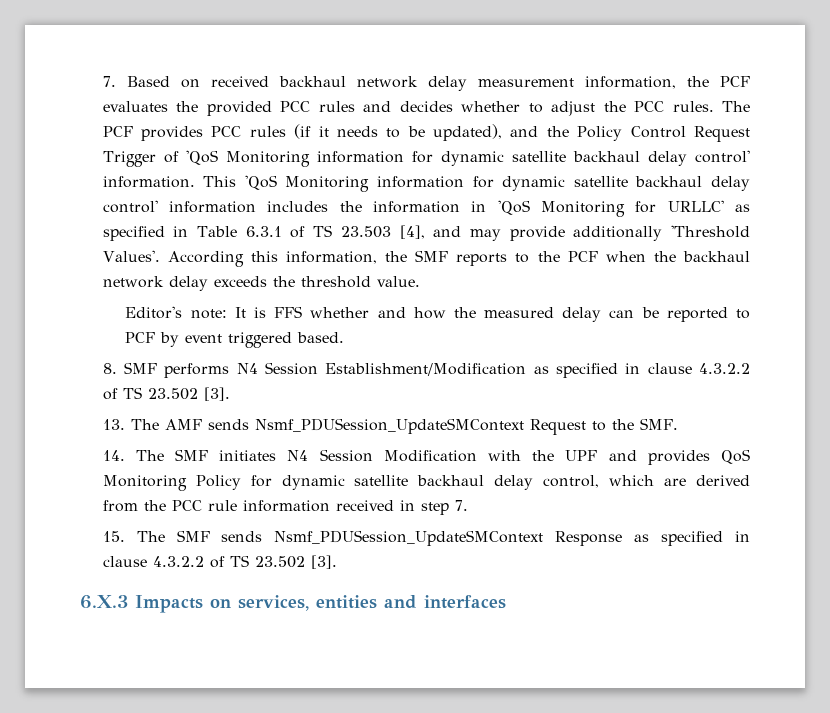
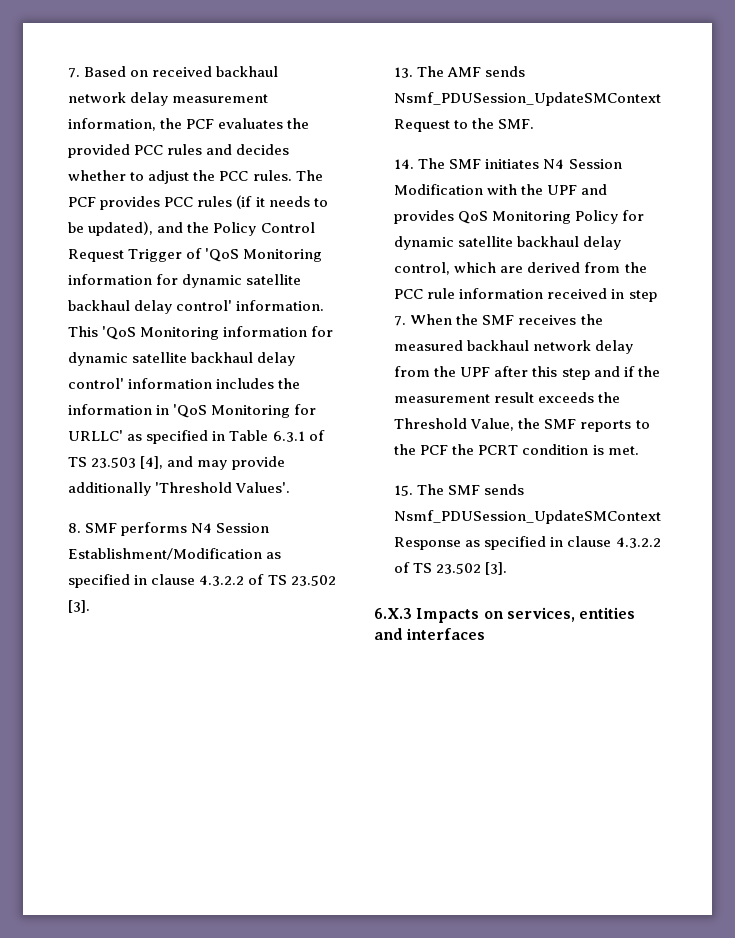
- According this information, the SMF reports to the PCF when the backhaul network delay exceeds the threshold value.
- Editor's note: It is FFS whether and how the measured delay can be reported to PCF by event triggered based.
- 14. The SMF initiates N4 Session Modification with the UPF and provides QoS Monitoring Policy for dynamic satellite backhaul delay control, which are derived from the PCC rule information received in step 7.
+ 14. The SMF initiates N4 Session Modification with the UPF and provides QoS Monitoring Policy for dynamic satellite backhaul delay control, which are derived from the PCC rule information received in step 7. When the SMF receives the measured backhaul network delay from the UPF after this step and if the measurement result exceeds the Threshold Value, the SMF reports to the PCF the PCRT condition is met.

